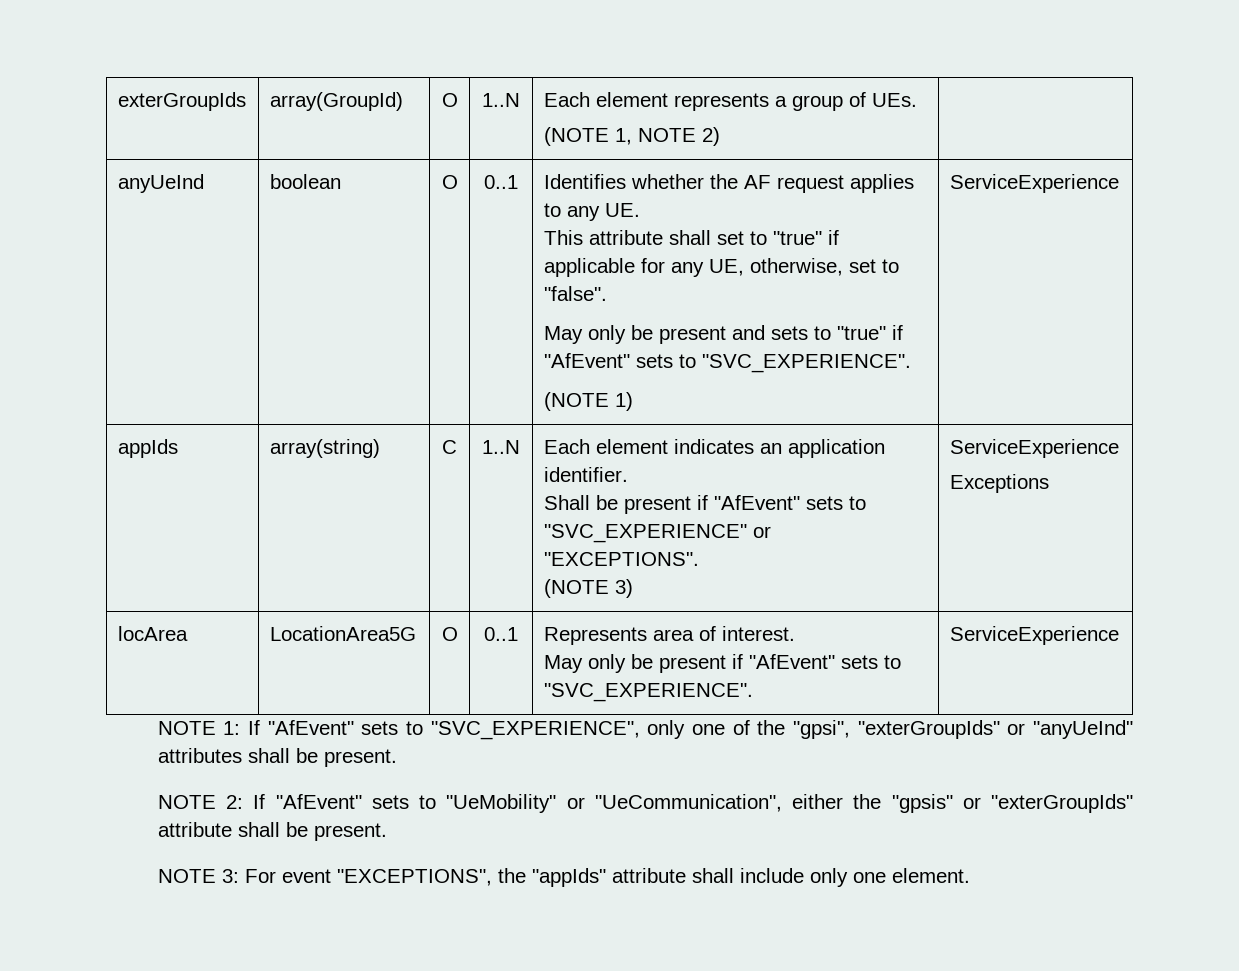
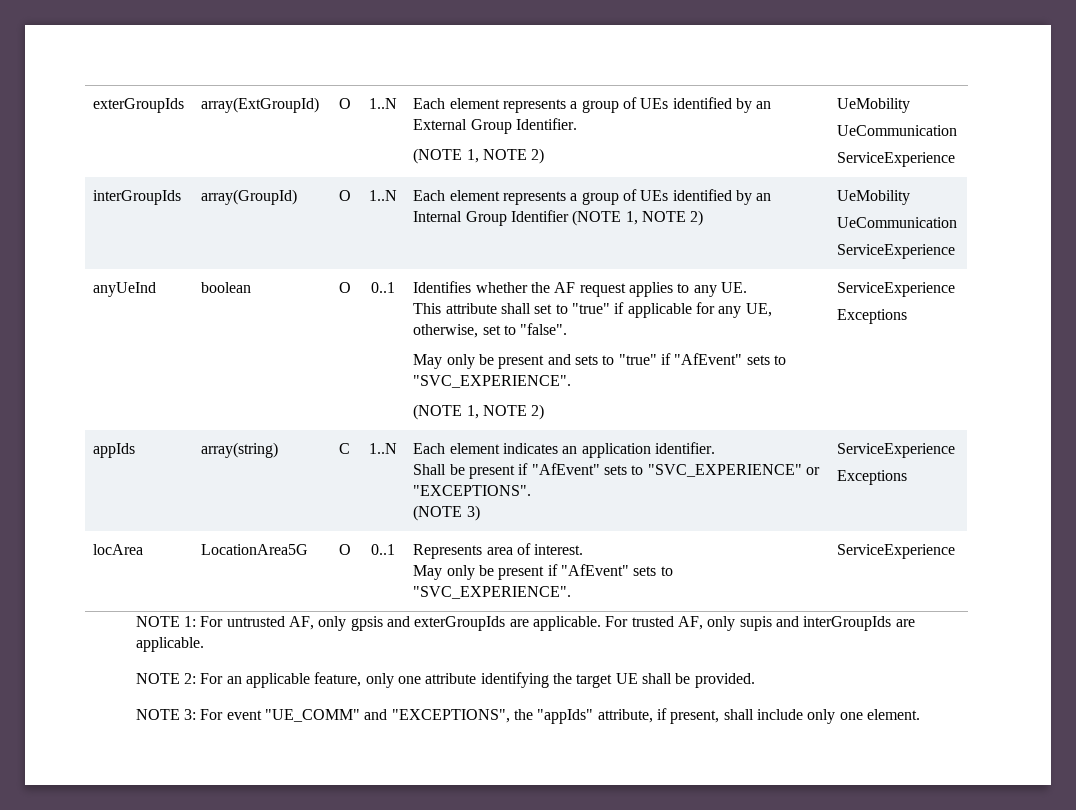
- exterGroupIds | array(GroupId) | O | 1..N | Each element represents a group of UEs.
- (NOTE 1, NOTE 2) |
+ exterGroupIds | array(ExtGroupId) | O | 1..N | Each element represents a group of UEs identified by an External Group Identifier.
+ (NOTE 1, NOTE 2) | UeMobility
+ UeCommunication
+ ServiceExperience
+ interGroupIds | array(GroupId) | O | 1..N | Each element represents a group of UEs identified by an Internal Group Identifier (NOTE 1, NOTE 2) | UeMobility
+ UeCommunication
+ ServiceExperience
- (NOTE 1) | ServiceExperience
+ (NOTE 1, NOTE 2) | ServiceExperience
+ Exceptions
- NOTE 1: If "AfEvent" sets to "SVC_EXPERIENCE", only one of the "gpsi", "exterGroupIds" or "anyUeInd" attributes shall be present.
- NOTE 2: If "AfEvent" sets to "UeMobility" or "UeCommunication", either the "gpsis" or "exterGroupIds" attribute shall be present.
+ NOTE 1: For untrusted AF, only gpsis and exterGroupIds are applicable. For trusted AF, only supis and interGroupIds are applicable.
+ NOTE 2: For an applicable feature, only one attribute identifying the target UE shall be provided.
- NOTE 3: For event "EXCEPTIONS", the "appIds" attribute shall include only one element.
+ NOTE 3: For event "UE_COMM" and "EXCEPTIONS", the "appIds" attribute, if present, shall include only one element.

